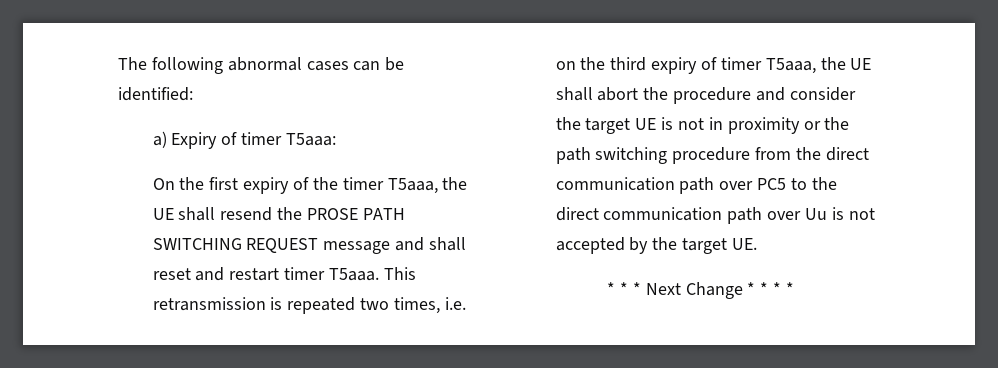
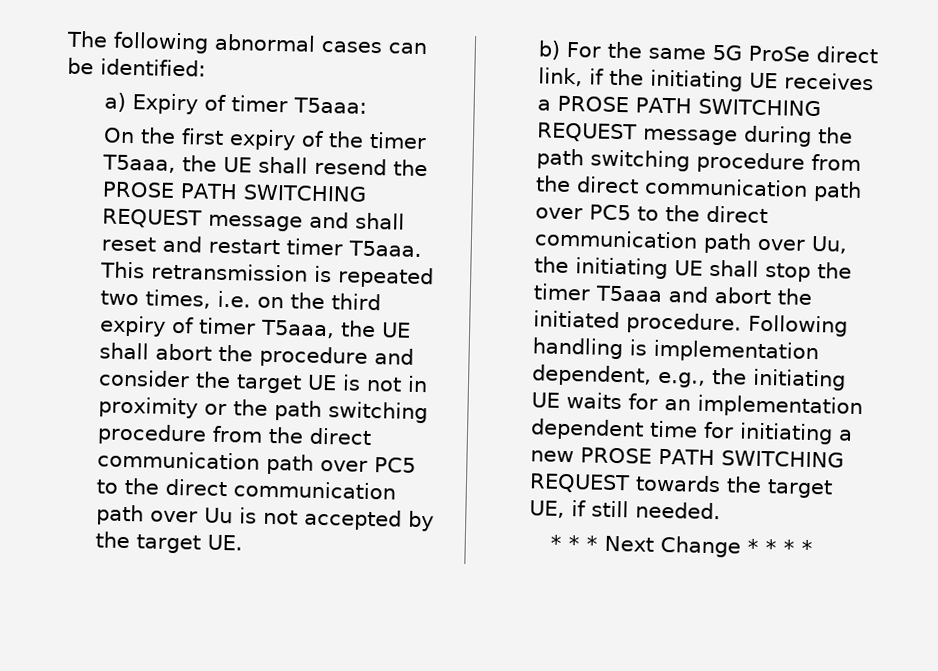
+ b) For the same 5G ProSe direct link, if the initiating UE receives a PROSE PATH SWITCHING REQUEST message during the path switching procedure from the direct communication path over PC5 to the direct communication path over Uu, the initiating UE shall stop the timer T5aaa and abort the initiated procedure. Following handling is implementation dependent, e.g., the initiating UE waits for an implementation dependent time for initiating a new PROSE PATH SWITCHING REQUEST towards the target UE, if still needed.

